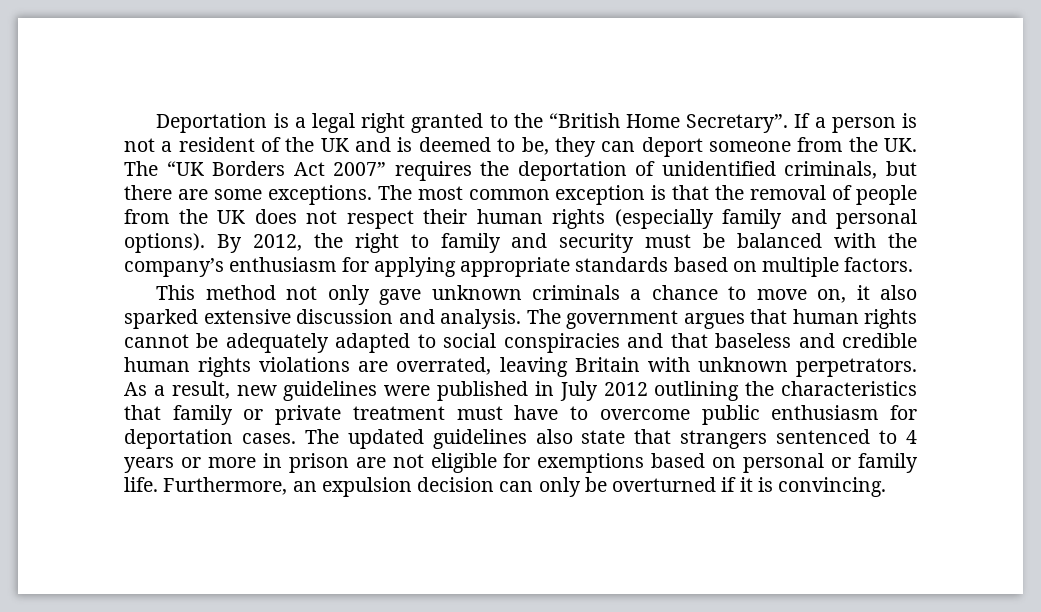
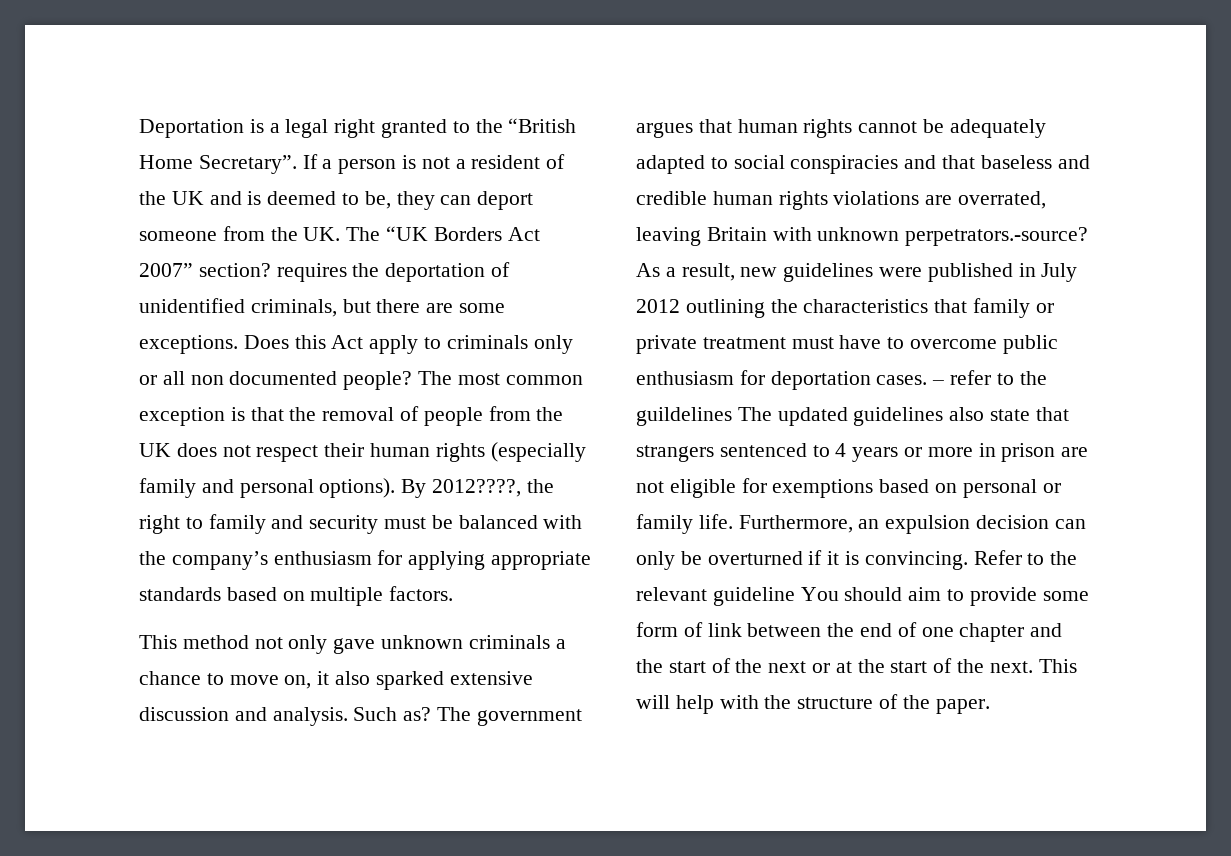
- If a person is not a resident of the UK and is deemed to be, they can deport someone from the UK. The “UK Borders Act 2007” requires the deportation of unidentified criminals, but there are some exceptions.
+ If a person is not a resident of the UK and is deemed to be, they can deport someone from the UK. The “UK Borders Act 2007” section? requires the deportation of unidentified criminals, but there are some exceptions.
+ Does this Act apply to criminals only or all non documented people?
- By 2012, the right to family and security must be balanced with the company’s enthusiasm for applying appropriate standards based on multiple factors.
+ By 2012????, the right to family and security must be balanced with the company’s enthusiasm for applying appropriate standards based on multiple factors.
+ Such as?
- The government argues that human rights cannot be adequately adapted to social conspiracies and that baseless and credible human rights violations are overrated, leaving Britain with unknown perpetrators.
+ The government argues that human rights cannot be adequately adapted to social conspiracies and that baseless and credible human rights violations are overrated, leaving Britain with unknown perpetrators.-source?
- The updated guidelines also state that strangers sentenced to 4 years or more in prison are not eligible for exemptions based on personal or family life.
+ – refer to the guildelines The updated guidelines also state that strangers sentenced to 4 years or more in prison are not eligible for exemptions based on personal or family life.
+ Refer to the relevant guideline You should aim to provide some form of link between the end of one chapter and the start of the next or at the start of the next. This will help with the structure of the paper.

